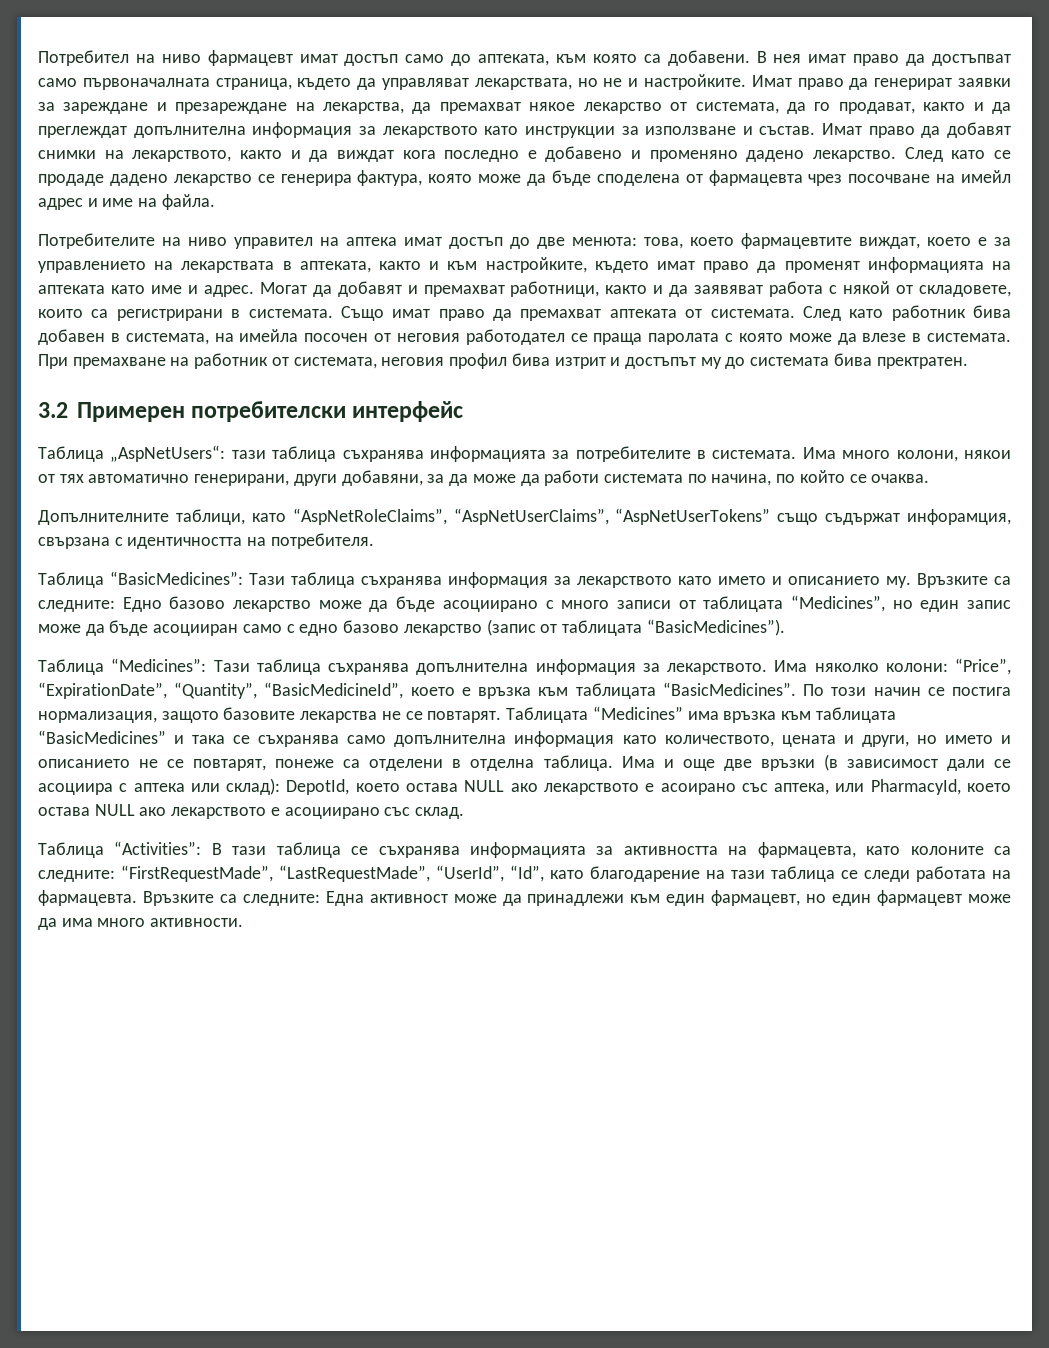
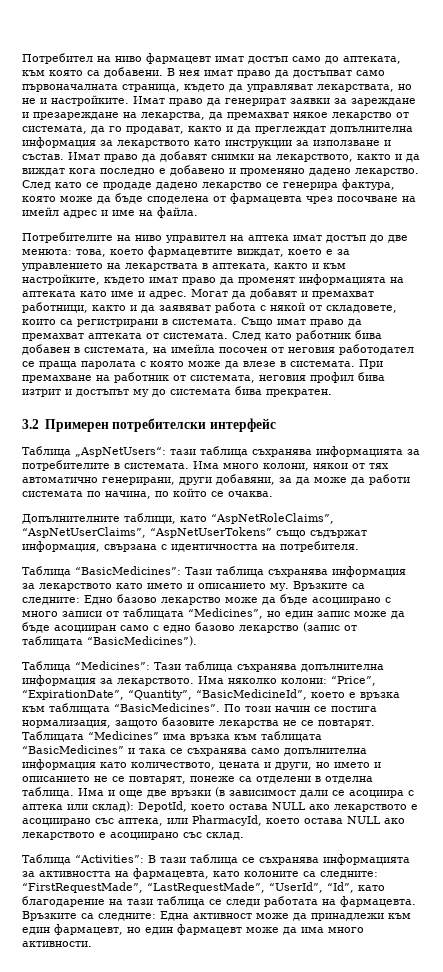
- При премахване на работник от системата, неговия профил бива изтрит и достъпът му до системата бива пректратен.
+ При премахване на работник от системата, неговия профил бива изтрит и достъпът му до системата бива прекратен.
- Допълнителните таблици, като “AspNetRoleClaims”, “AspNetUserClaims”, “AspNetUserTokens” също съдържат инфорамция, свързана с идентичността на потребителя.
+ Допълнителните таблици, като “AspNetRoleClaims”, “AspNetUserClaims”, “AspNetUserTokens” също съдържат информация, свързана с идентичността на потребителя.
- Има и още две връзки (в зависимост дали се асоциира с аптека или склад): DepotId, което остава NULL ако лекарството е асоирано със аптека, или PharmacyId, което остава NULL ако лекарството е асоциирано със склад.
+ Има и още две връзки (в зависимост дали се асоциира с аптека или склад): DepotId, което остава NULL ако лекарството е асоциирано със аптека, или PharmacyId, което остава NULL ако лекарството е асоциирано със склад.

